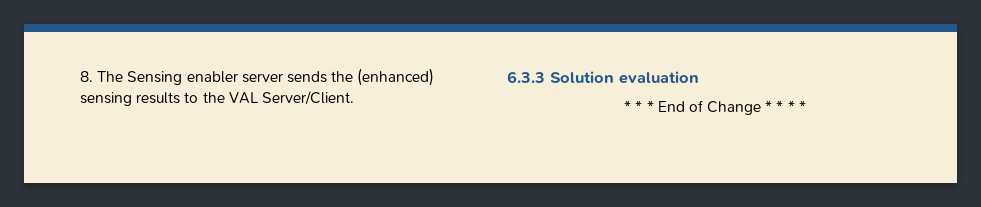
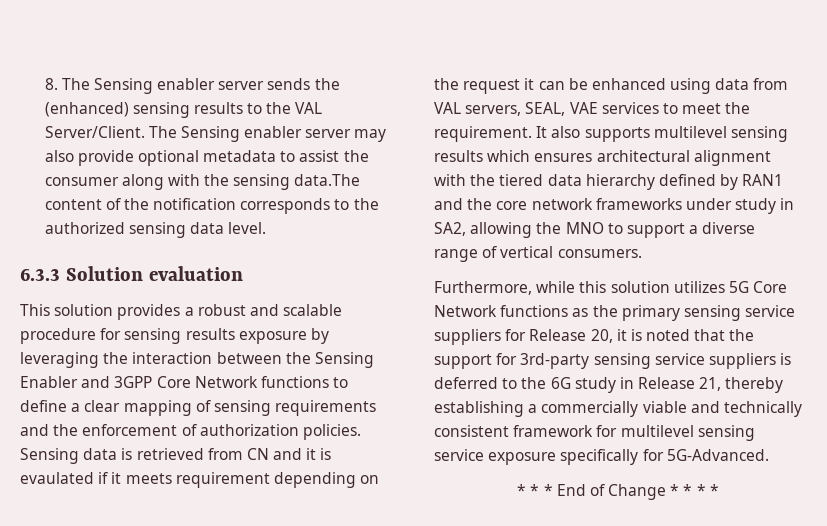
- 8. The Sensing enabler server sends the (enhanced) sensing results to the VAL Server/Client.
+ 8. The Sensing enabler server sends the (enhanced) sensing results to the VAL Server/Client. The Sensing enabler server may also provide optional metadata to assist the consumer along with the sensing data.The content of the notification corresponds to the authorized sensing data level.
  6.3.3 Solution evaluation
+ This solution provides a robust and scalable procedure for sensing results exposure by leveraging the interaction between the Sensing Enabler and 3GPP Core Network functions to define a clear mapping of sensing requirements and the enforcement of authorization policies. Sensing data is retrieved from CN and it is evaulated if it meets requirement depending on the request it can be enhanced using data from VAL servers, SEAL, VAE services to meet the requirement. It also supports multilevel sensing results which ensures architectural alignment with the tiered data hierarchy defined by RAN1 and the core network frameworks under study in SA2, allowing the MNO to support a diverse range of vertical consumers.
+ Furthermore, while this solution utilizes 5G Core Network functions as the primary sensing service suppliers for Release 20, it is noted that the support for 3rd-party sensing service suppliers is deferred to the 6G study in Release 21, thereby establishing a commercially viable and technically consistent framework for multilevel sensing service exposure specifically for 5G-Advanced.

